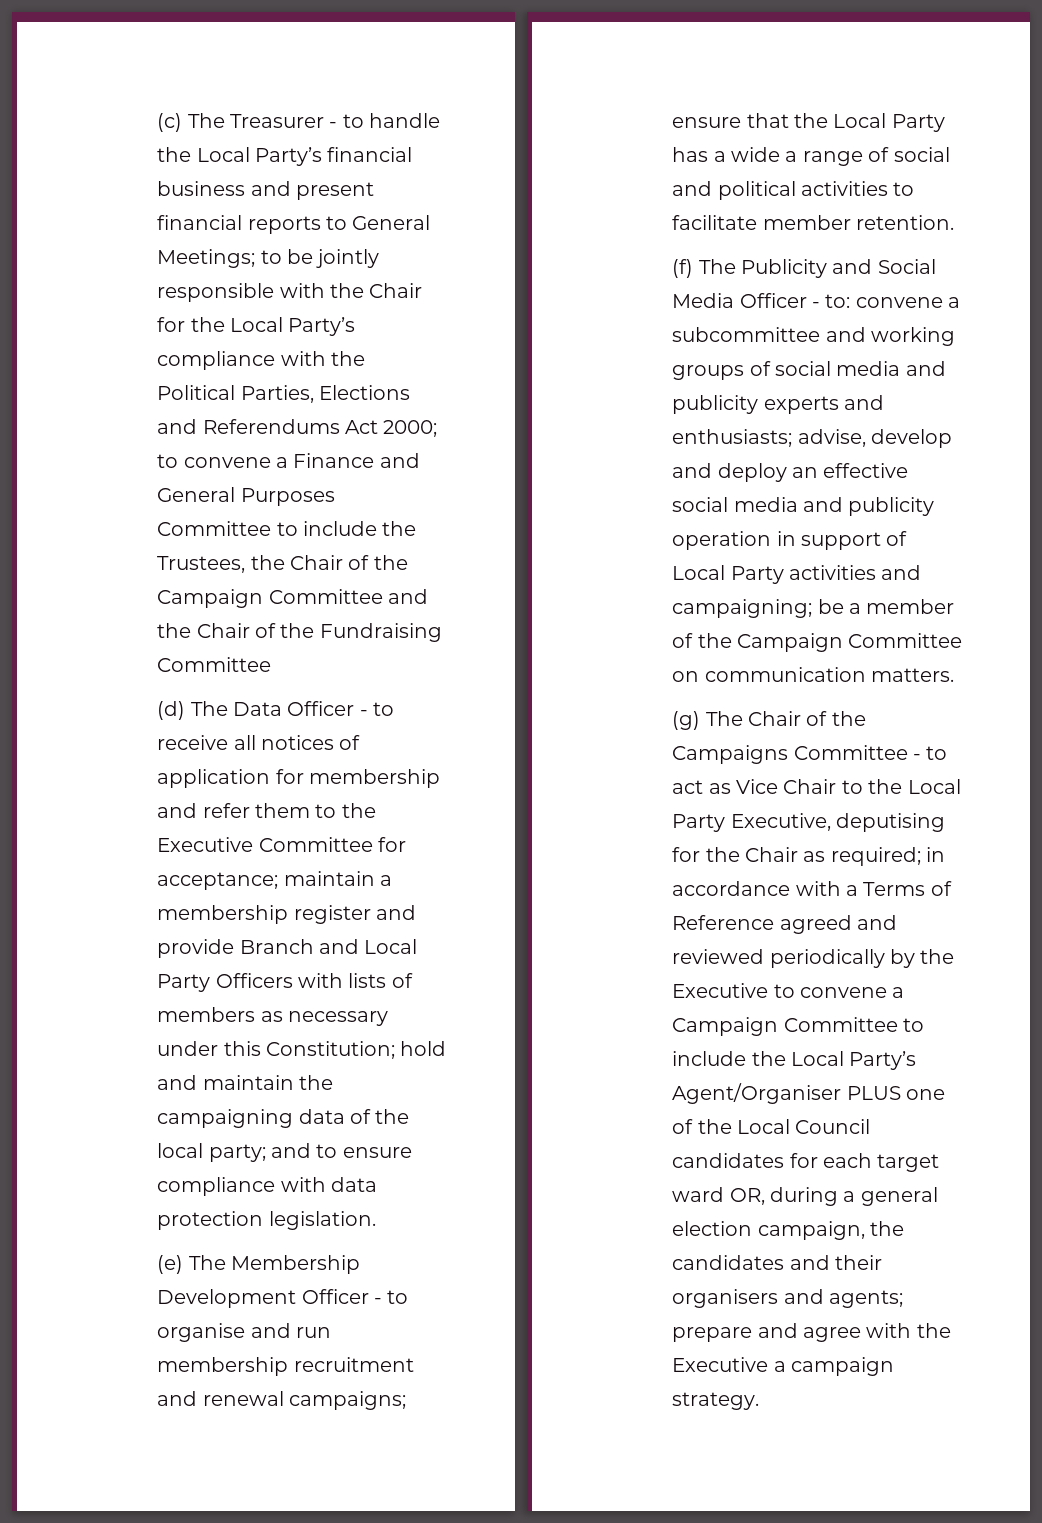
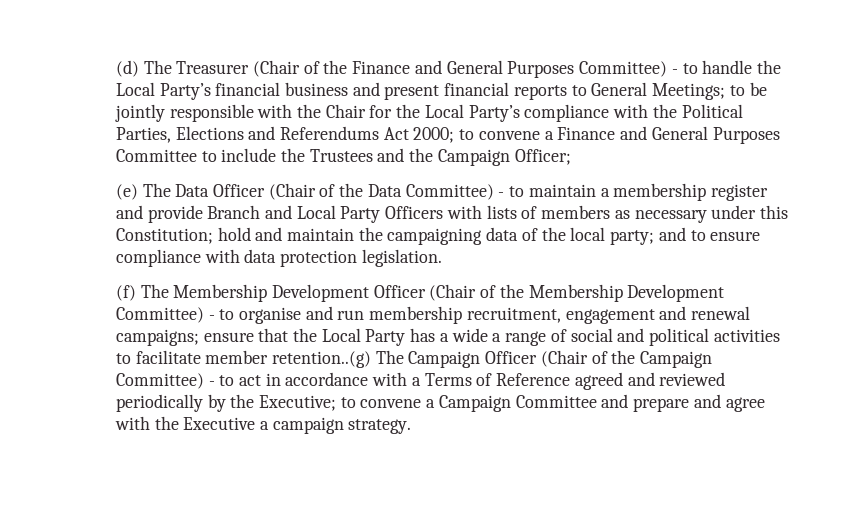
- (c) The Treasurer - to handle the Local Party’s financial business and present financial reports to General Meetings;
+ (d) The Treasurer (Chair of the Finance and General Purposes Committee) - to handle the Local Party’s financial business and present financial reports to General Meetings;
- to convene a Finance and General Purposes Committee to include the Trustees, the Chair of the Campaign Committee and the Chair of the Fundraising Committee
- (d) The Data Officer - to receive all notices of application for membership and refer them to the Executive Committee for acceptance; maintain a membership register and provide Branch and Local Party Officers with lists of members as necessary under this Constitution;
+ to convene a Finance and General Purposes Committee to include the Trustees and the Campaign Officer;
+ (e) The Data Officer (Chair of the Data Committee) - to maintain a membership register and provide Branch and Local Party Officers with lists of members as necessary under this Constitution;
- (e) The Membership Development Officer - to organise and run membership recruitment and renewal campaigns; ensure that the Local Party has a wide a range of social and political activities to facilitate member retention.
- (f) The Publicity and Social Media Officer - to: convene a subcommittee and working groups of social media and publicity experts and enthusiasts; advise, develop and deploy an effective social media and publicity operation in support of Local Party activities and campaigning; be a member of the Campaign Committee on communication matters.
- (g) The Chair of the Campaigns Committee - to act as Vice Chair to the Local Party Executive, deputising for the Chair as required; in accordance with a Terms of Reference agreed and reviewed periodically by the Executive to convene a Campaign Committee to include the Local Party’s Agent/Organiser PLUS one of the Local Council candidates for each target ward OR, during a general election campaign, the candidates and their organisers and agents; prepare and agree with the Executive a campaign strategy.
+ (f) The Membership Development Officer (Chair of the Membership Development Committee) - to organise and run membership recruitment, engagement and renewal campaigns; ensure that the Local Party has a wide a range of social and political activities to facilitate member retention..(g) The Campaign Officer (Chair of the Campaign Committee) - to act in accordance with a Terms of Reference agreed and reviewed periodically by the Executive; to convene a Campaign Committee and prepare and agree with the Executive a campaign strategy.

